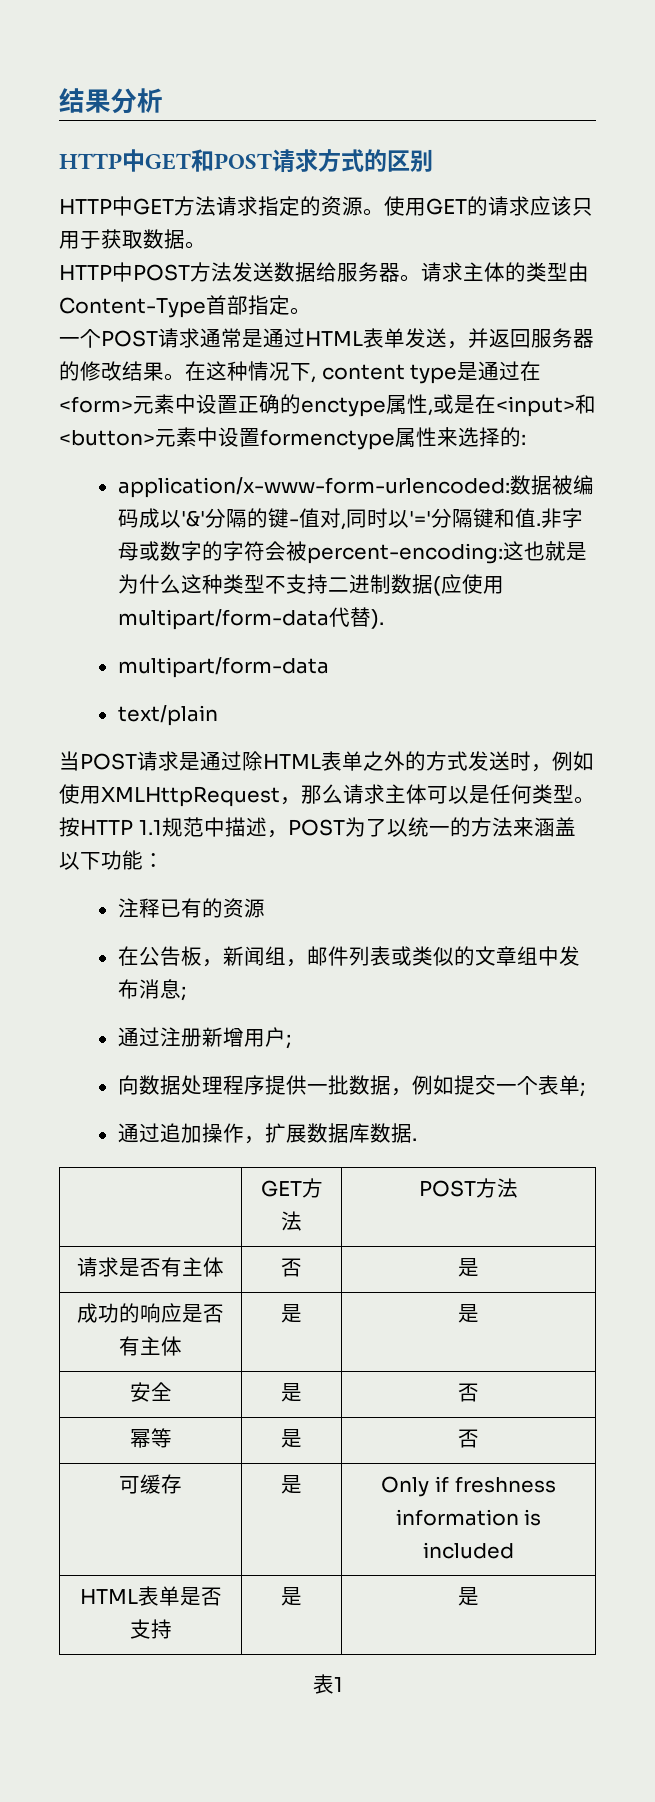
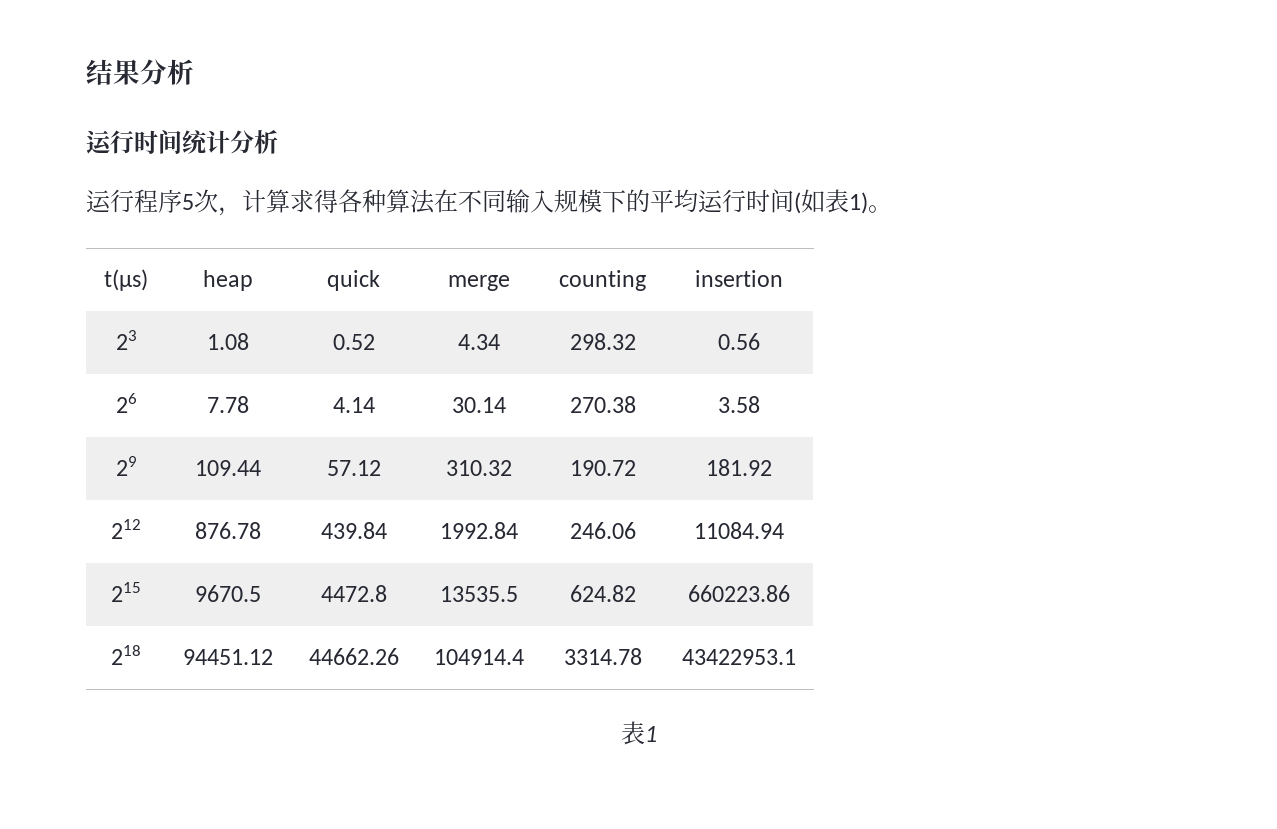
- HTTP中GET和POST请求方式的区别
- HTTP中GET方法请求指定的资源。使用GET的请求应该只用于获取数据。
- HTTP中POST方法发送数据给服务器。请求主体的类型由Content-Type首部指定。
- 一个POST请求通常是通过HTML表单发送，并返回服务器的修改结果。在这种情况下, content type是通过在<form>元素中设置正确的enctype属性,或是在<input>和<button>元素中设置formenctype属性来选择的:
- application/x-www-form-urlencoded:数据被编码成以'&'分隔的键-值对,同时以'='分隔键和值.非字母或数字的字符会被percent-encoding:这也就是为什么这种类型不支持二进制数据(应使用multipart/form-data代替).
- multipart/form-data
- text/plain
- 当POST请求是通过除HTML表单之外的方式发送时，例如使用XMLHttpRequest，那么请求主体可以是任何类型。按HTTP 1.1规范中描述，POST为了以统一的方法来涵盖以下功能：
- 注释已有的资源
- 在公告板，新闻组，邮件列表或类似的文章组中发布消息;
- 通过注册新增用户;
- 向数据处理程序提供一批数据，例如提交一个表单;
- 通过追加操作，扩展数据库数据.
- | GET方法 | POST方法
- 请求是否有主体 | 否 | 是
- 成功的响应是否有主体 | 是 | 是
- 安全 | 是 | 否
- 幂等 | 是 | 否
- 可缓存 | 是 | Only if freshness information is included
- HTML表单是否支持 | 是 | 是
+ 运行时间统计分析
+ 运行程序5次，计算求得各种算法在不同输入规模下的平均运行时间(如表1)。
+ t(μs) | heap | quick | merge | counting | insertion
+ 23 | 1.08 | 0.52 | 4.34 | 298.32 | 0.56
+ 26 | 7.78 | 4.14 | 30.14 | 270.38 | 3.58
+ 29 | 109.44 | 57.12 | 310.32 | 190.72 | 181.92
+ 212 | 876.78 | 439.84 | 1992.84 | 246.06 | 11084.94
+ 215 | 9670.5 | 4472.8 | 13535.5 | 624.82 | 660223.86
+ 218 | 94451.12 | 44662.26 | 104914.4 | 3314.78 | 43422953.1

